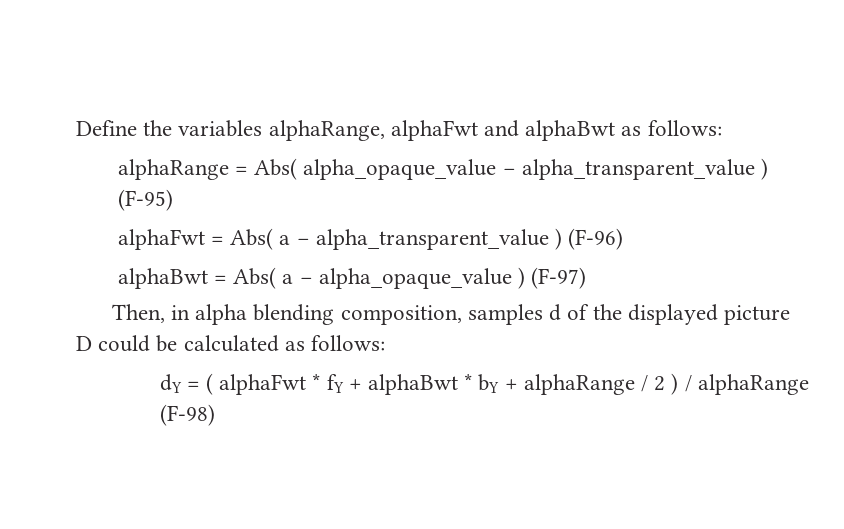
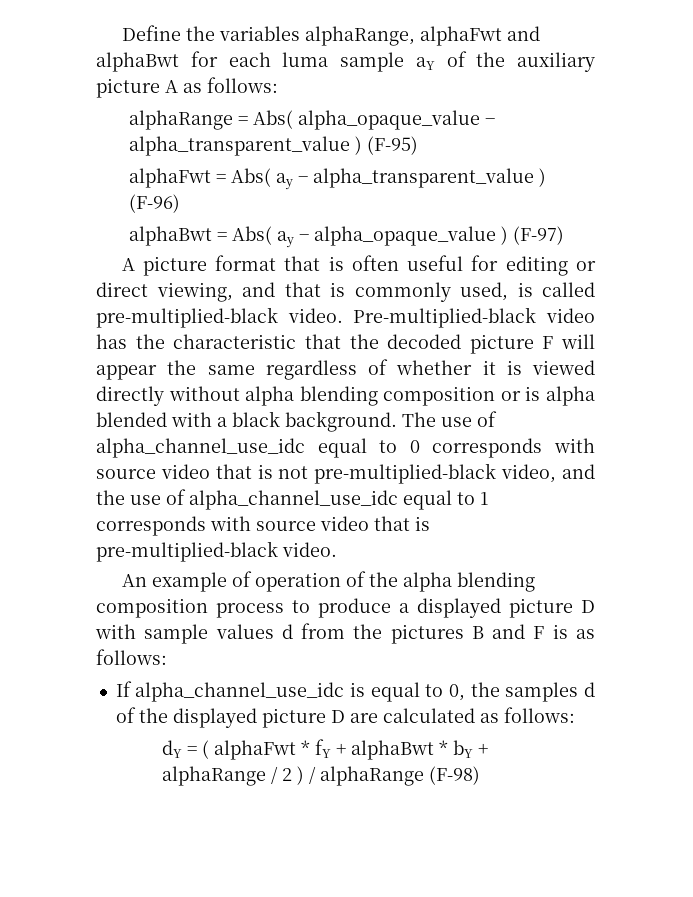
- Define the variables alphaRange, alphaFwt and alphaBwt as follows:
+ Define the variables alphaRange, alphaFwt and alphaBwt for each luma sample aY of the auxiliary picture A as follows:
- alphaFwt = Abs( a − alpha_transparent_value ) (F-96)
+ alphaFwt = Abs( ay − alpha_transparent_value ) (F-96)
- alphaBwt = Abs( a − alpha_opaque_value ) (F-97)
+ alphaBwt = Abs( ay − alpha_opaque_value ) (F-97)
- Then, in alpha blending composition, samples d of the displayed picture D could be calculated as follows:
+ A picture format that is often useful for editing or direct viewing, and that is commonly used, is called pre-multiplied-black video. Pre-multiplied-black video has the characteristic that the decoded picture F will appear the same regardless of whether it is viewed directly without alpha blending composition or is alpha blended with a black background. The use of alpha_channel_use_idc equal to 0 corresponds with source video that is not pre-multiplied-black video, and the use of alpha_channel_use_idc equal to 1 corresponds with source video that is pre-multiplied-black video.
+ An example of operation of the alpha blending composition process to produce a displayed picture D with sample values d from the pictures B and F is as follows:
+ If alpha_channel_use_idc is equal to 0, the samples d of the displayed picture D are calculated as follows:

